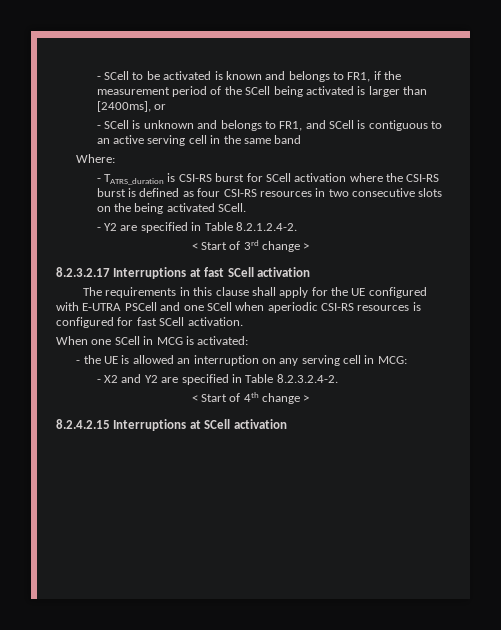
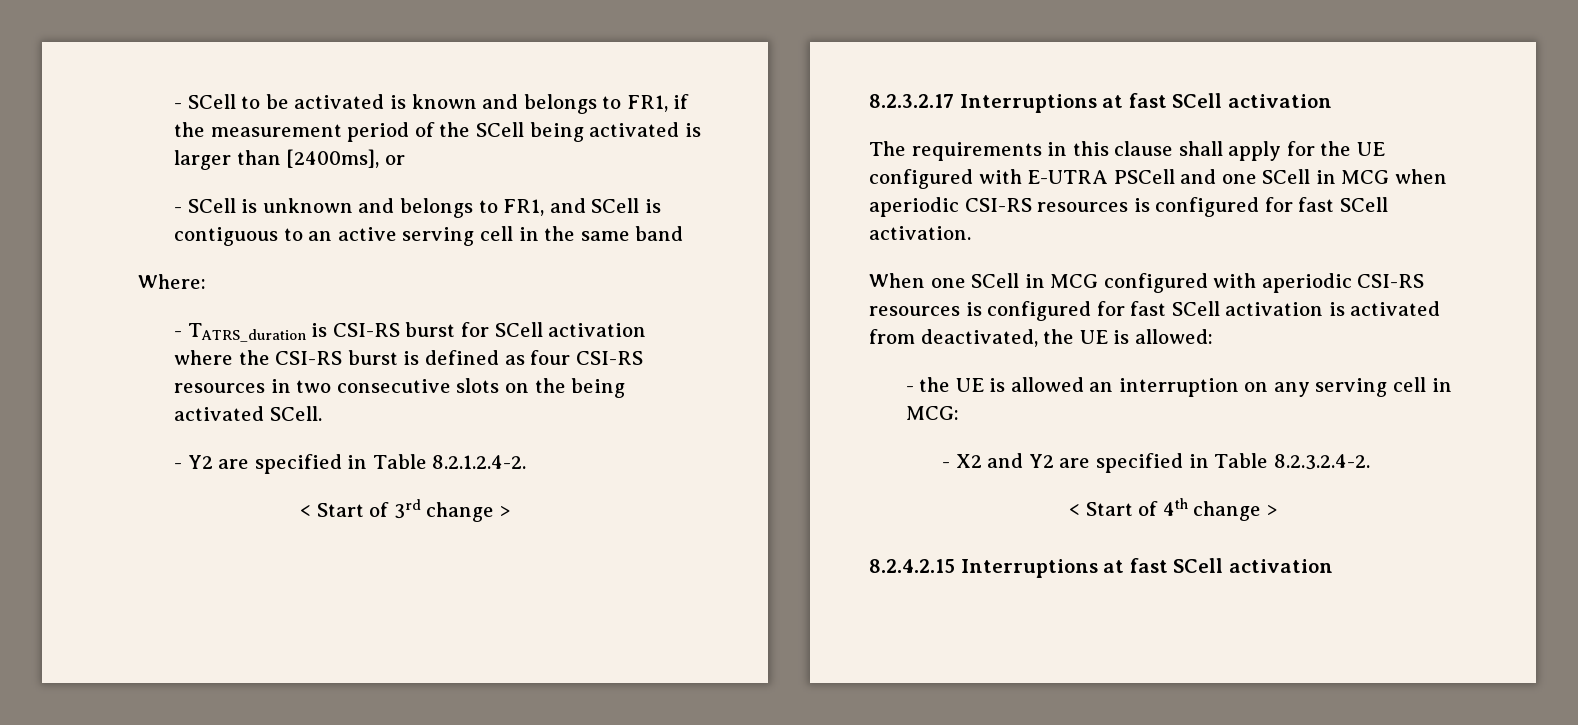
- The requirements in this clause shall apply for the UE configured with E-UTRA PSCell and one SCell when aperiodic CSI-RS resources is configured for fast SCell activation.
+ The requirements in this clause shall apply for the UE configured with E-UTRA PSCell and one SCell in MCG when aperiodic CSI-RS resources is configured for fast SCell activation.
- When one SCell in MCG is activated:
+ When one SCell in MCG configured with aperiodic CSI-RS resources is configured for fast SCell activation is activated from deactivated, the UE is allowed:
- 8.2.4.2.15 Interruptions at SCell activation
+ 8.2.4.2.15 Interruptions at fast SCell activation

